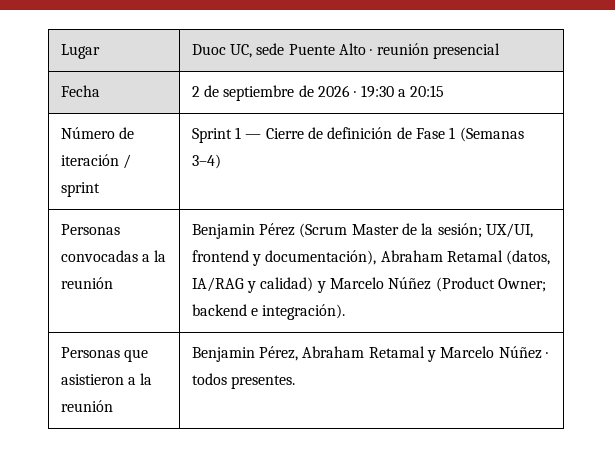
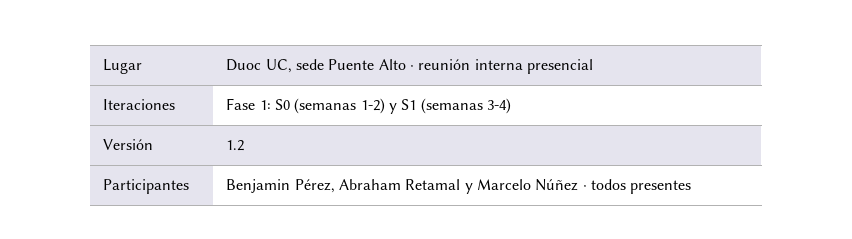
- Lugar | Duoc UC, sede Puente Alto · reunión presencial
+ Lugar | Duoc UC, sede Puente Alto · reunión interna presencial
- Fecha | 2 de septiembre de 2026 · 19:30 a 20:15
- Número de iteración / sprint | Sprint 1 — Cierre de definición de Fase 1 (Semanas 3–4)
- Personas convocadas a la reunión | Benjamin Pérez (Scrum Master de la sesión; UX/UI, frontend y documentación), Abraham Retamal (datos, IA/RAG y calidad) y Marcelo Núñez (Product Owner; backend e integración).
- Personas que asistieron a la reunión | Benjamin Pérez, Abraham Retamal y Marcelo Núñez · todos presentes.
+ Iteraciones | Fase 1: S0 (semanas 1-2) y S1 (semanas 3-4)
+ Versión | 1.2
+ Participantes | Benjamin Pérez, Abraham Retamal y Marcelo Núñez · todos presentes

